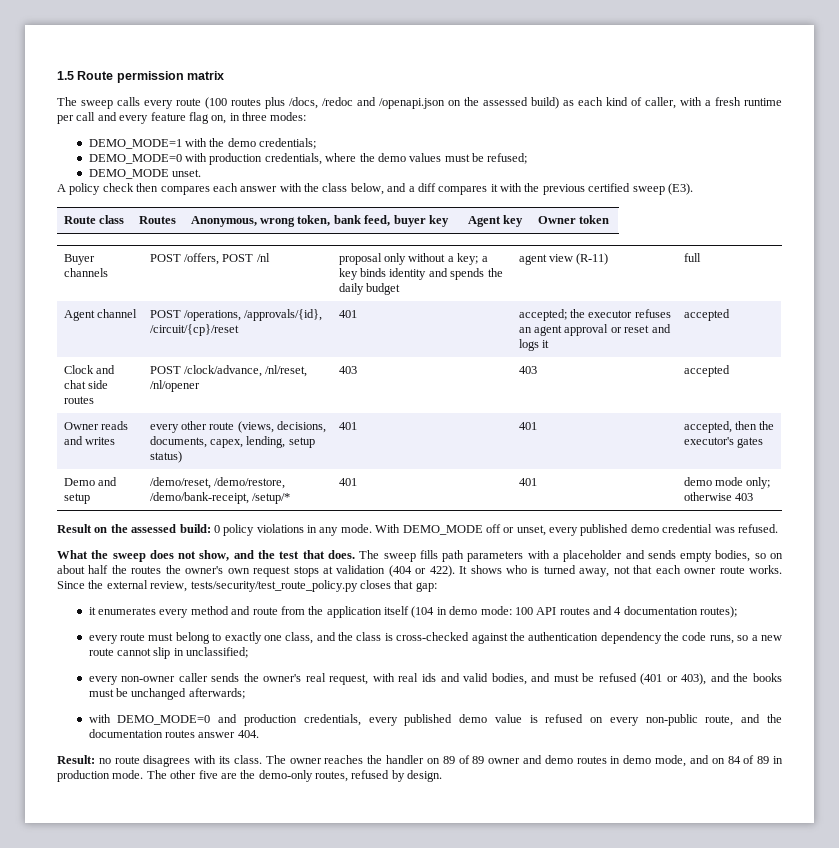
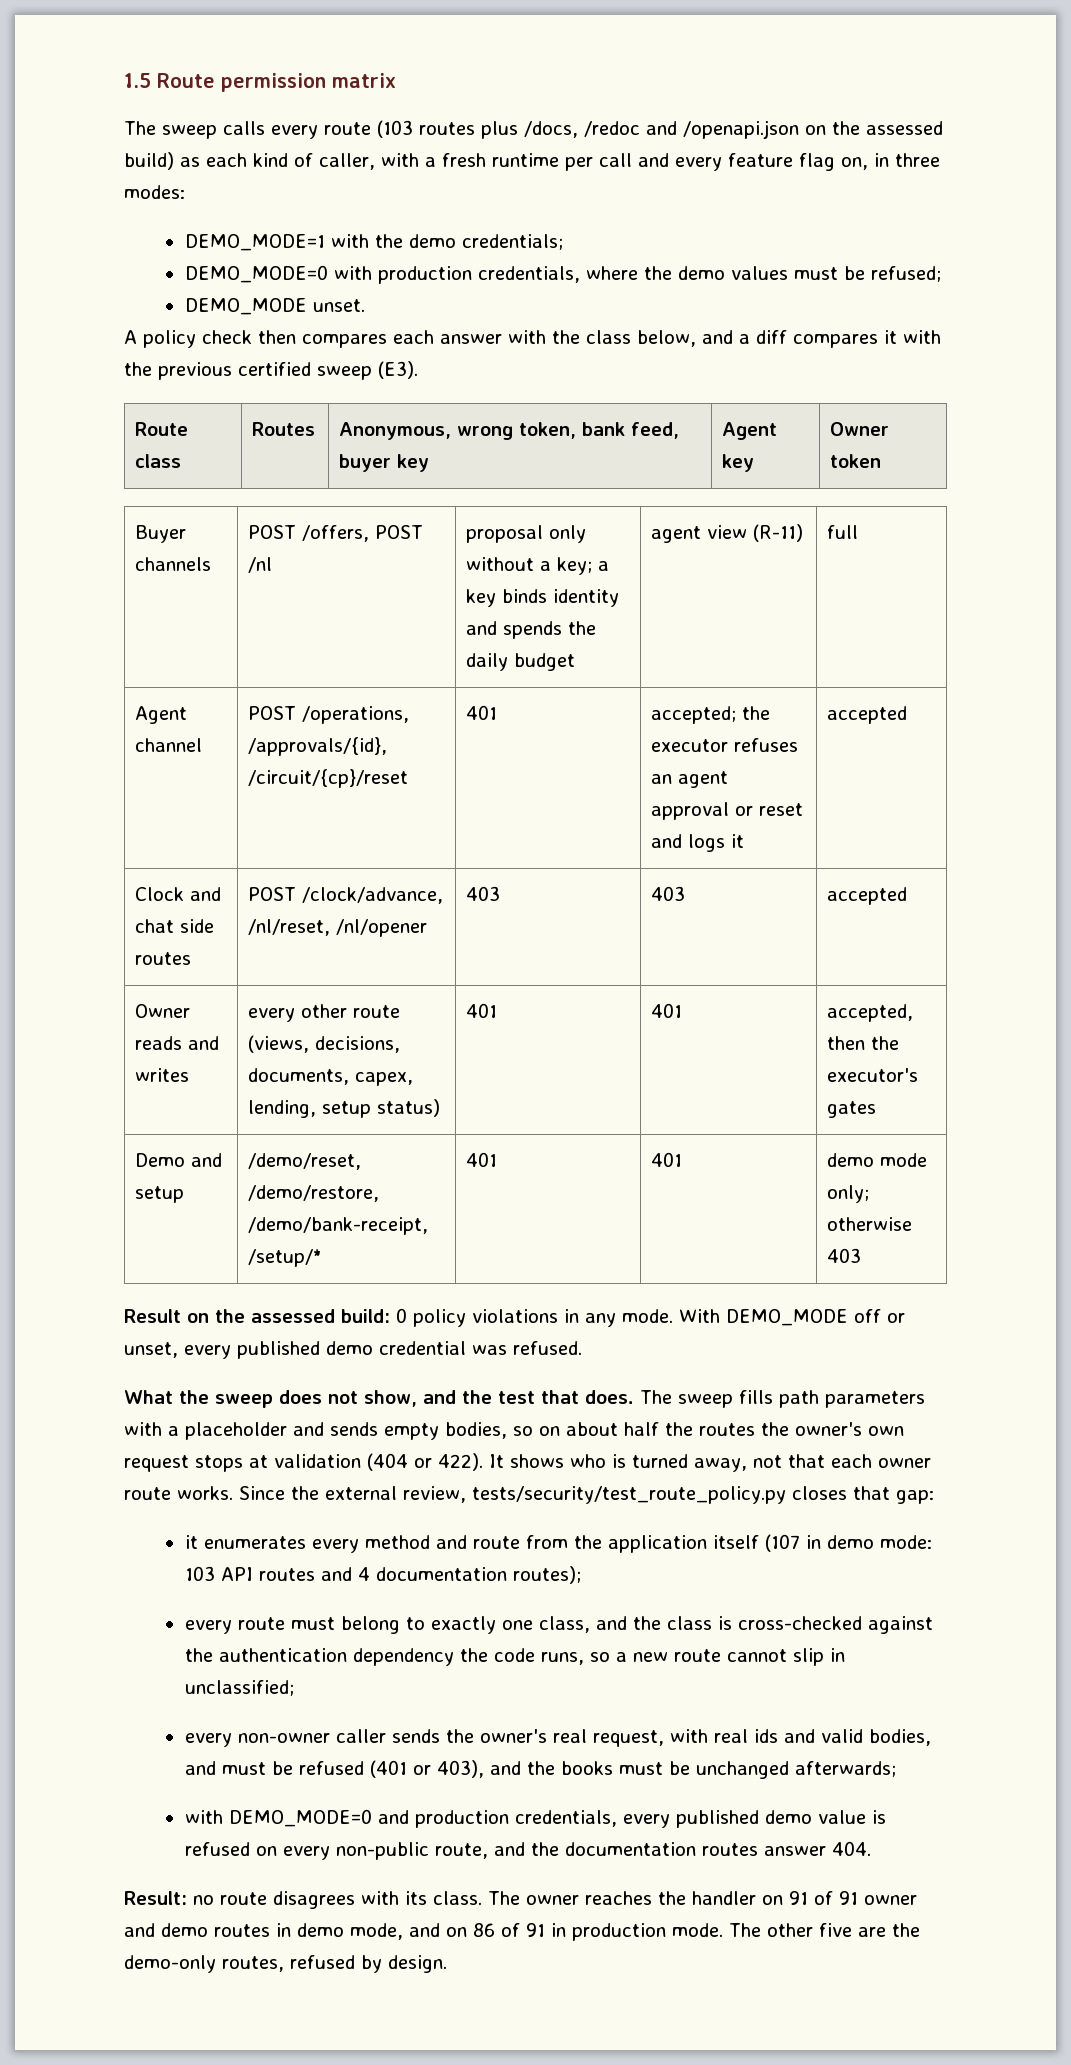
- The sweep calls every route (100 routes plus /docs, /redoc and /openapi.json on the assessed build) as each kind of caller, with a fresh runtime per call and every feature flag on, in three modes:
+ The sweep calls every route (103 routes plus /docs, /redoc and /openapi.json on the assessed build) as each kind of caller, with a fresh runtime per call and every feature flag on, in three modes:
- it enumerates every method and route from the application itself (104 in demo mode: 100 API routes and 4 documentation routes);
+ it enumerates every method and route from the application itself (107 in demo mode: 103 API routes and 4 documentation routes);
- The owner reaches the handler on 89 of 89 owner and demo routes in demo mode, and on 84 of 89 in production mode.
+ The owner reaches the handler on 91 of 91 owner and demo routes in demo mode, and on 86 of 91 in production mode.

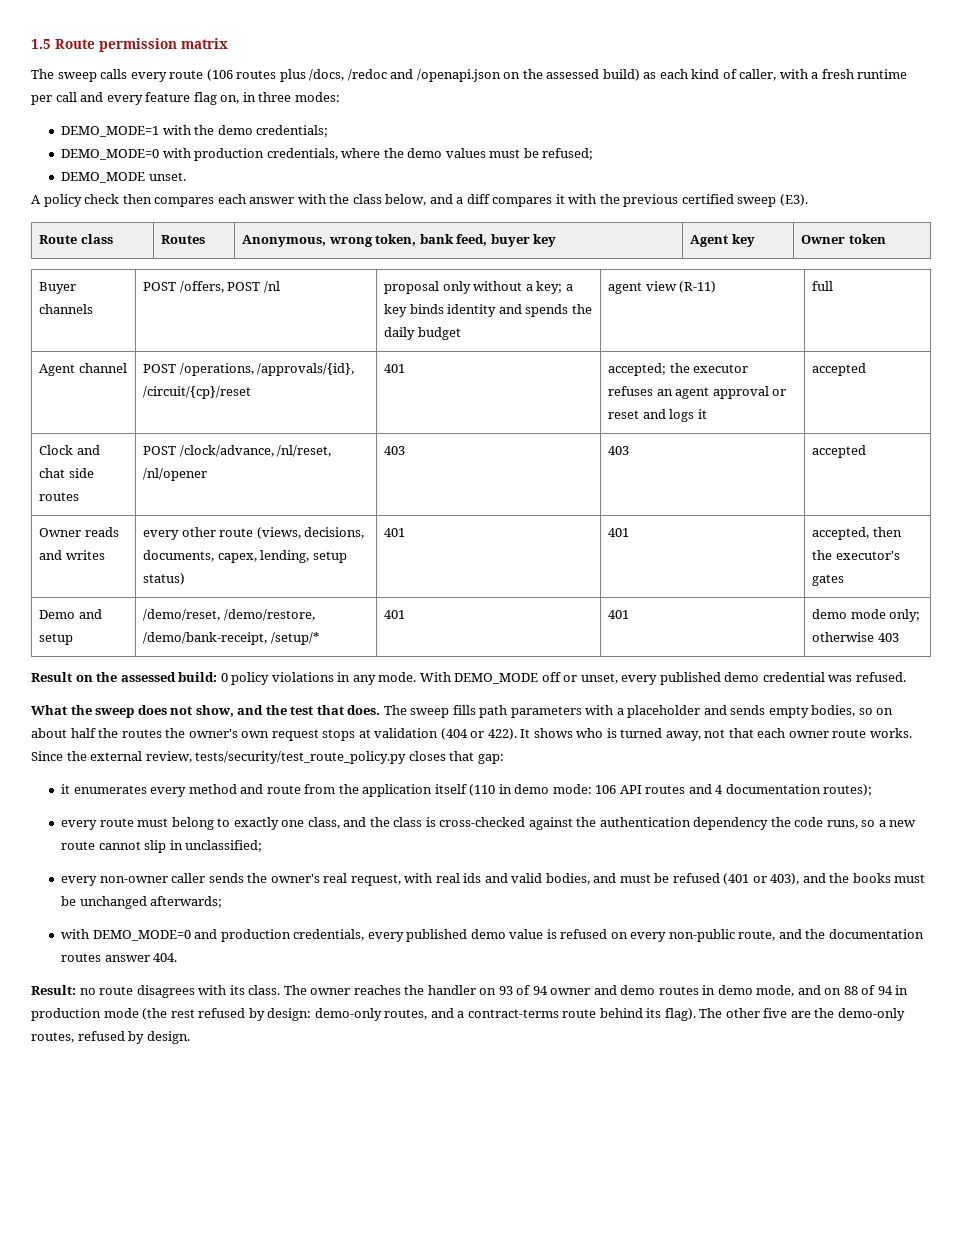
- The sweep calls every route (103 routes plus /docs, /redoc and /openapi.json on the assessed build) as each kind of caller, with a fresh runtime per call and every feature flag on, in three modes:
+ The sweep calls every route (106 routes plus /docs, /redoc and /openapi.json on the assessed build) as each kind of caller, with a fresh runtime per call and every feature flag on, in three modes:
- it enumerates every method and route from the application itself (107 in demo mode: 103 API routes and 4 documentation routes);
+ it enumerates every method and route from the application itself (110 in demo mode: 106 API routes and 4 documentation routes);
- The owner reaches the handler on 91 of 91 owner and demo routes in demo mode, and on 86 of 91 in production mode.
+ The owner reaches the handler on 93 of 94 owner and demo routes in demo mode, and on 88 of 94 in production mode (the rest refused by design: demo-only routes, and a contract-terms route behind its flag).

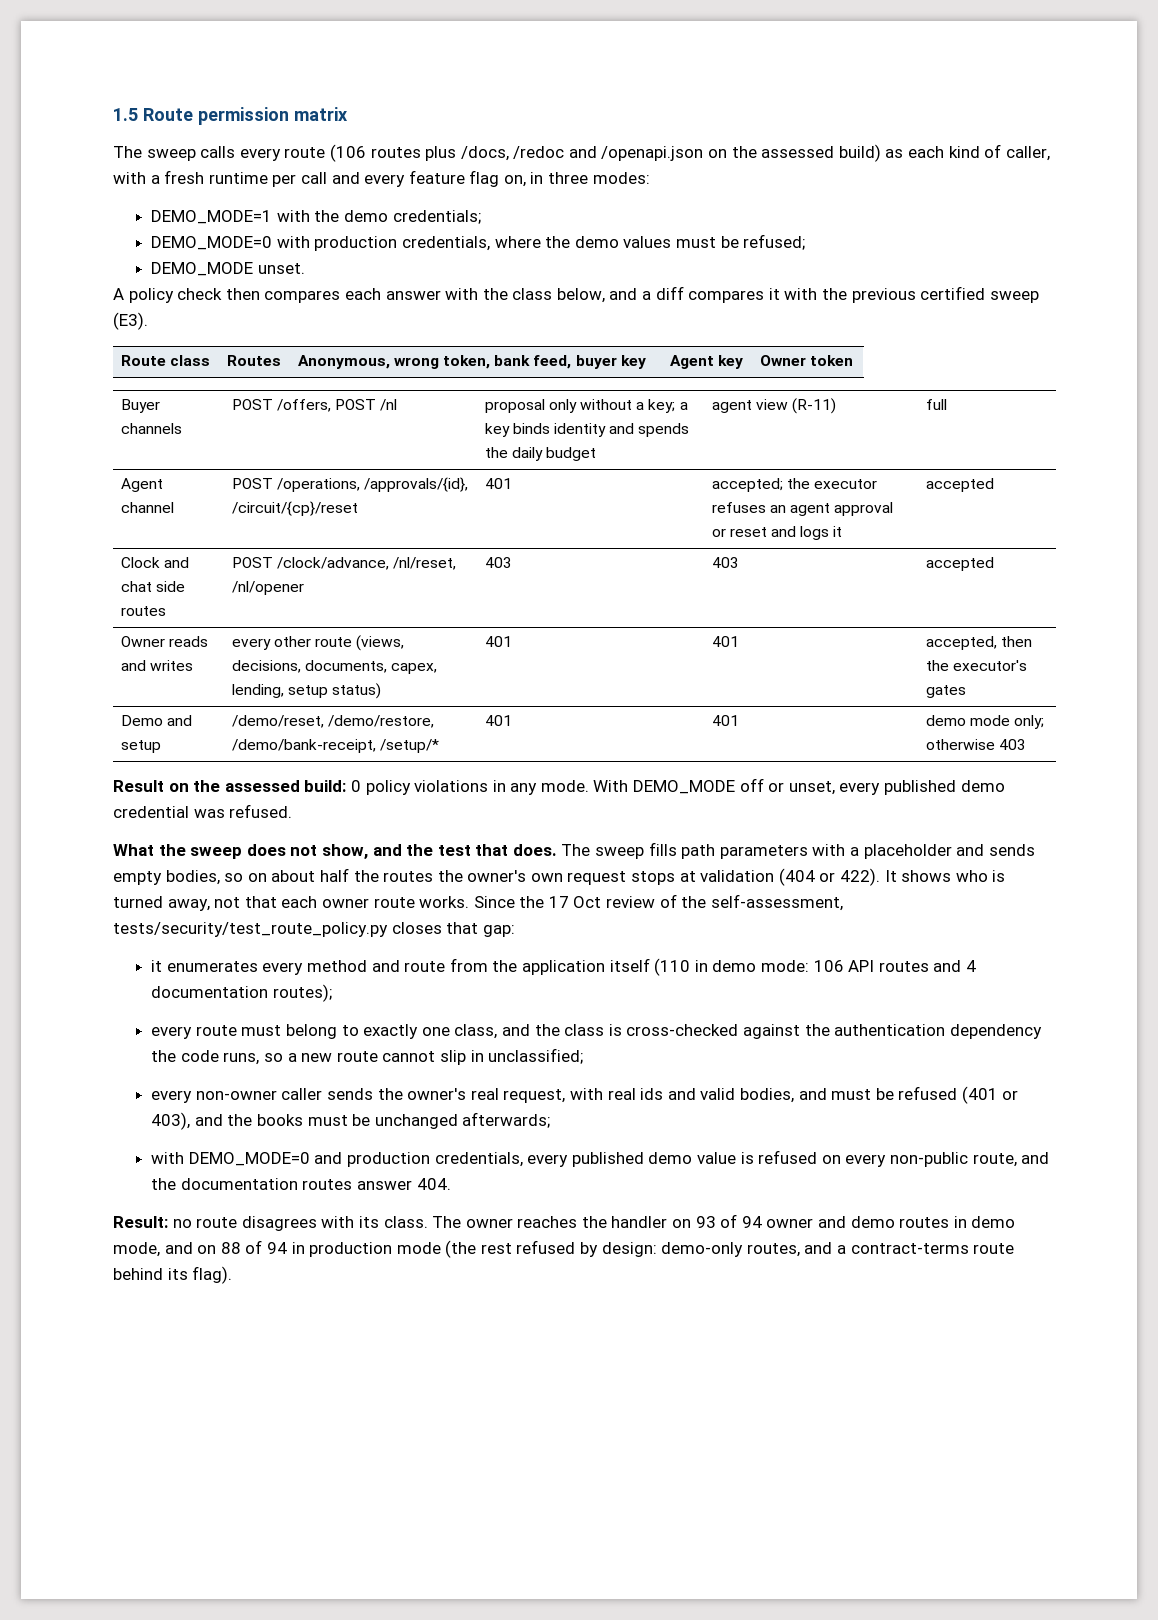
- Since the external review, tests/security/test_route_policy.py closes that gap:
+ Since the 17 Oct review of the self-assessment, tests/security/test_route_policy.py closes that gap:
- The other five are the demo-only routes, refused by design.

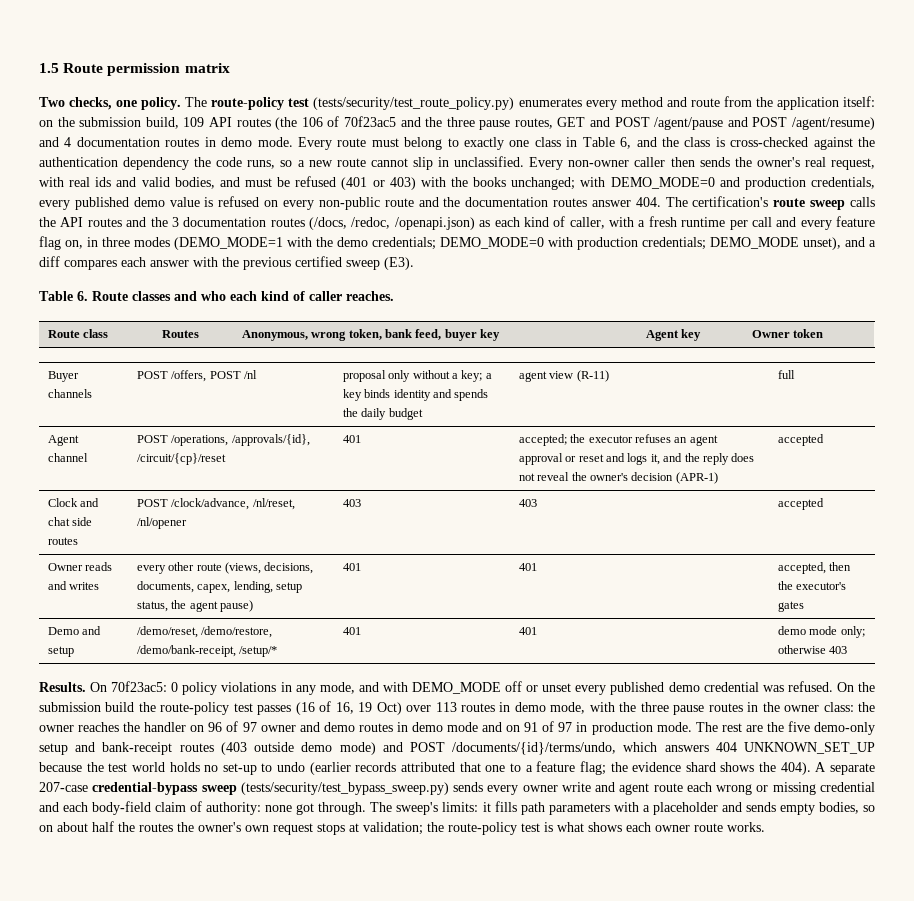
- The sweep calls every route (106 routes plus /docs, /redoc and /openapi.json on the assessed build) as each kind of caller, with a fresh runtime per call and every feature flag on, in three modes:
- DEMO_MODE=1 with the demo credentials;
- DEMO_MODE=0 with production credentials, where the demo values must be refused;
- DEMO_MODE unset.
- A policy check then compares each answer with the class below, and a diff compares it with the previous certified sweep (E3).
+ Two checks, one policy. The route-policy test (tests/security/test_route_policy.py) enumerates every method and route from the application itself: on the submission build, 109 API routes (the 106 of 70f23ac5 and the three pause routes, GET and POST /agent/pause and POST /agent/resume) and 4 documentation routes in demo mode. Every route must belong to exactly one class in Table 6, and the class is cross-checked against the authentication dependency the code runs, so a new route cannot slip in unclassified. Every non-owner caller then sends the owner's real request, with real ids and valid bodies, and must be refused (401 or 403) with the books unchanged; with DEMO_MODE=0 and production credentials, every published demo value is refused on every non-public route and the documentation routes answer 404. The certification's route sweep calls the API routes and the 3 documentation routes (/docs, /redoc, /openapi.json) as each kind of caller, with a fresh runtime per call and every feature flag on, in three modes (DEMO_MODE=1 with the demo credentials; DEMO_MODE=0 with production credentials; DEMO_MODE unset), and a diff compares each answer with the previous certified sweep (E3).
+ Table 6. Route classes and who each kind of caller reaches.
- Agent channel | POST /operations, /approvals/{id}, /circuit/{cp}/reset | 401 | accepted; the executor refuses an agent approval or reset and logs it | accepted
+ Agent channel | POST /operations, /approvals/{id}, /circuit/{cp}/reset | 401 | accepted; the executor refuses an agent approval or reset and logs it, and the reply does not reveal the owner's decision (APR-1) | accepted
- Owner reads and writes | every other route (views, decisions, documents, capex, lending, setup status) | 401 | 401 | accepted, then the executor's gates
+ Owner reads and writes | every other route (views, decisions, documents, capex, lending, setup status, the agent pause) | 401 | 401 | accepted, then the executor's gates
- Result on the assessed build: 0 policy violations in any mode. With DEMO_MODE off or unset, every published demo credential was refused.
- What the sweep does not show, and the test that does. The sweep fills path parameters with a placeholder and sends empty bodies, so on about half the routes the owner's own request stops at validation (404 or 422). It shows who is turned away, not that each owner route works. Since the 17 Oct review of the self-assessment, tests/security/test_route_policy.py closes that gap:
- it enumerates every method and route from the application itself (110 in demo mode: 106 API routes and 4 documentation routes);
- every route must belong to exactly one class, and the class is cross-checked against the authentication dependency the code runs, so a new route cannot slip in unclassified;
- every non-owner caller sends the owner's real request, with real ids and valid bodies, and must be refused (401 or 403), and the books must be unchanged afterwards;
- with DEMO_MODE=0 and production credentials, every published demo value is refused on every non-public route, and the documentation routes answer 404.
- Result: no route disagrees with its class. The owner reaches the handler on 93 of 94 owner and demo routes in demo mode, and on 88 of 94 in production mode (the rest refused by design: demo-only routes, and a contract-terms route behind its flag).
+ Results. On 70f23ac5: 0 policy violations in any mode, and with DEMO_MODE off or unset every published demo credential was refused. On the submission build the route-policy test passes (16 of 16, 19 Oct) over 113 routes in demo mode, with the three pause routes in the owner class: the owner reaches the handler on 96 of 97 owner and demo routes in demo mode and on 91 of 97 in production mode. The rest are the five demo-only setup and bank-receipt routes (403 outside demo mode) and POST /documents/{id}/terms/undo, which answers 404 UNKNOWN_SET_UP because the test world holds no set-up to undo (earlier records attributed that one to a feature flag; the evidence shard shows the 404). A separate 207-case credential-bypass sweep (tests/security/test_bypass_sweep.py) sends every owner write and agent route each wrong or missing credential and each body-field claim of authority: none got through. The sweep's limits: it fills path parameters with a placeholder and sends empty bodies, so on about half the routes the owner's own request stops at validation; the route-policy test is what shows each owner route works.

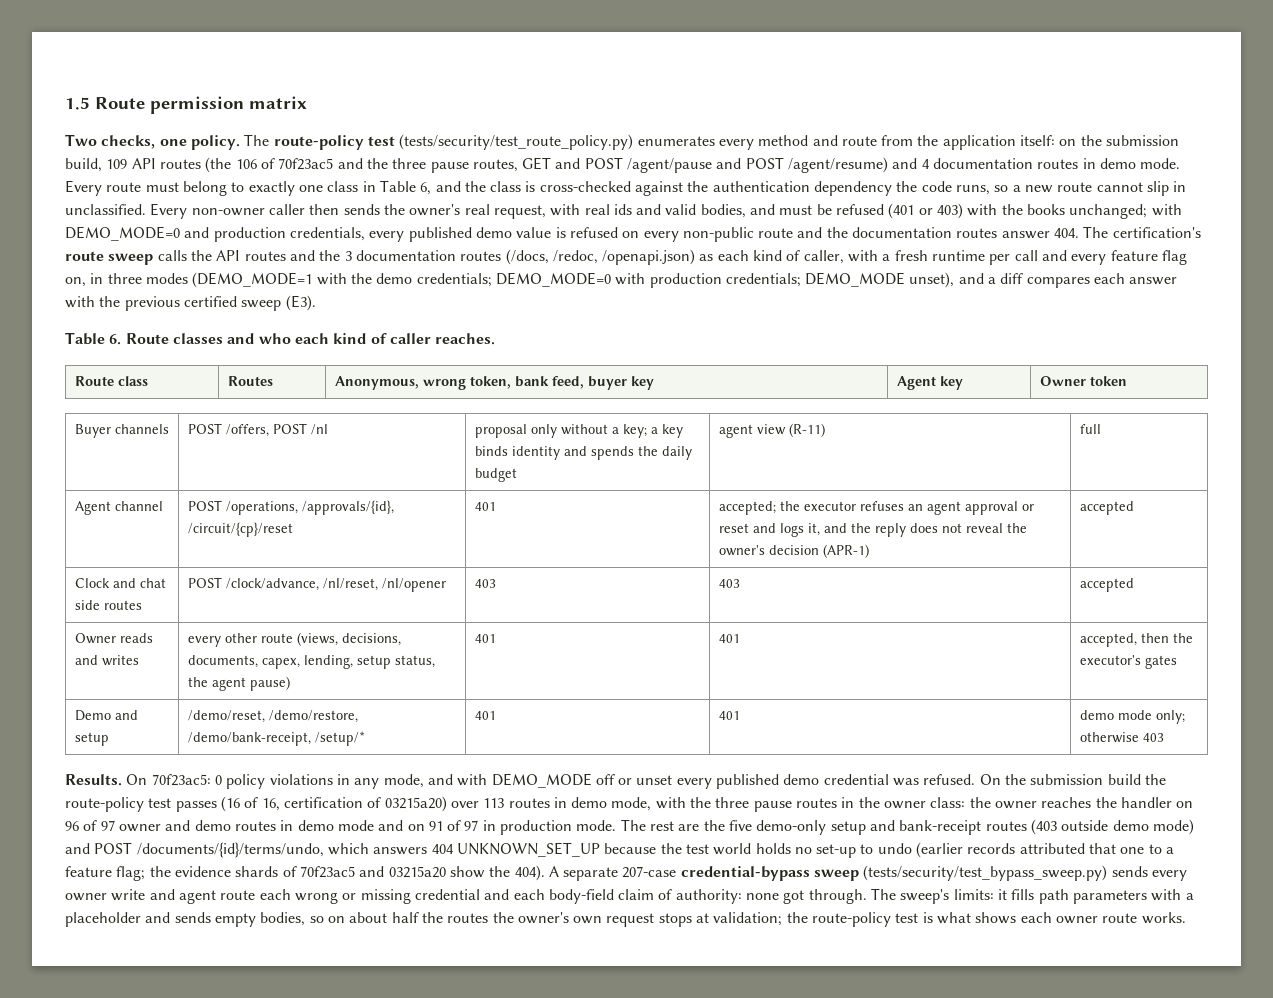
- On the submission build the route-policy test passes (16 of 16, 19 Oct) over 113 routes in demo mode, with the three pause routes in the owner class: the owner reaches the handler on 96 of 97 owner and demo routes in demo mode and on 91 of 97 in production mode.
+ On the submission build the route-policy test passes (16 of 16, certification of 03215a20) over 113 routes in demo mode, with the three pause routes in the owner class: the owner reaches the handler on 96 of 97 owner and demo routes in demo mode and on 91 of 97 in production mode.
- The rest are the five demo-only setup and bank-receipt routes (403 outside demo mode) and POST /documents/{id}/terms/undo, which answers 404 UNKNOWN_SET_UP because the test world holds no set-up to undo (earlier records attributed that one to a feature flag; the evidence shard shows the 404).
+ The rest are the five demo-only setup and bank-receipt routes (403 outside demo mode) and POST /documents/{id}/terms/undo, which answers 404 UNKNOWN_SET_UP because the test world holds no set-up to undo (earlier records attributed that one to a feature flag; the evidence shards of 70f23ac5 and 03215a20 show the 404).

